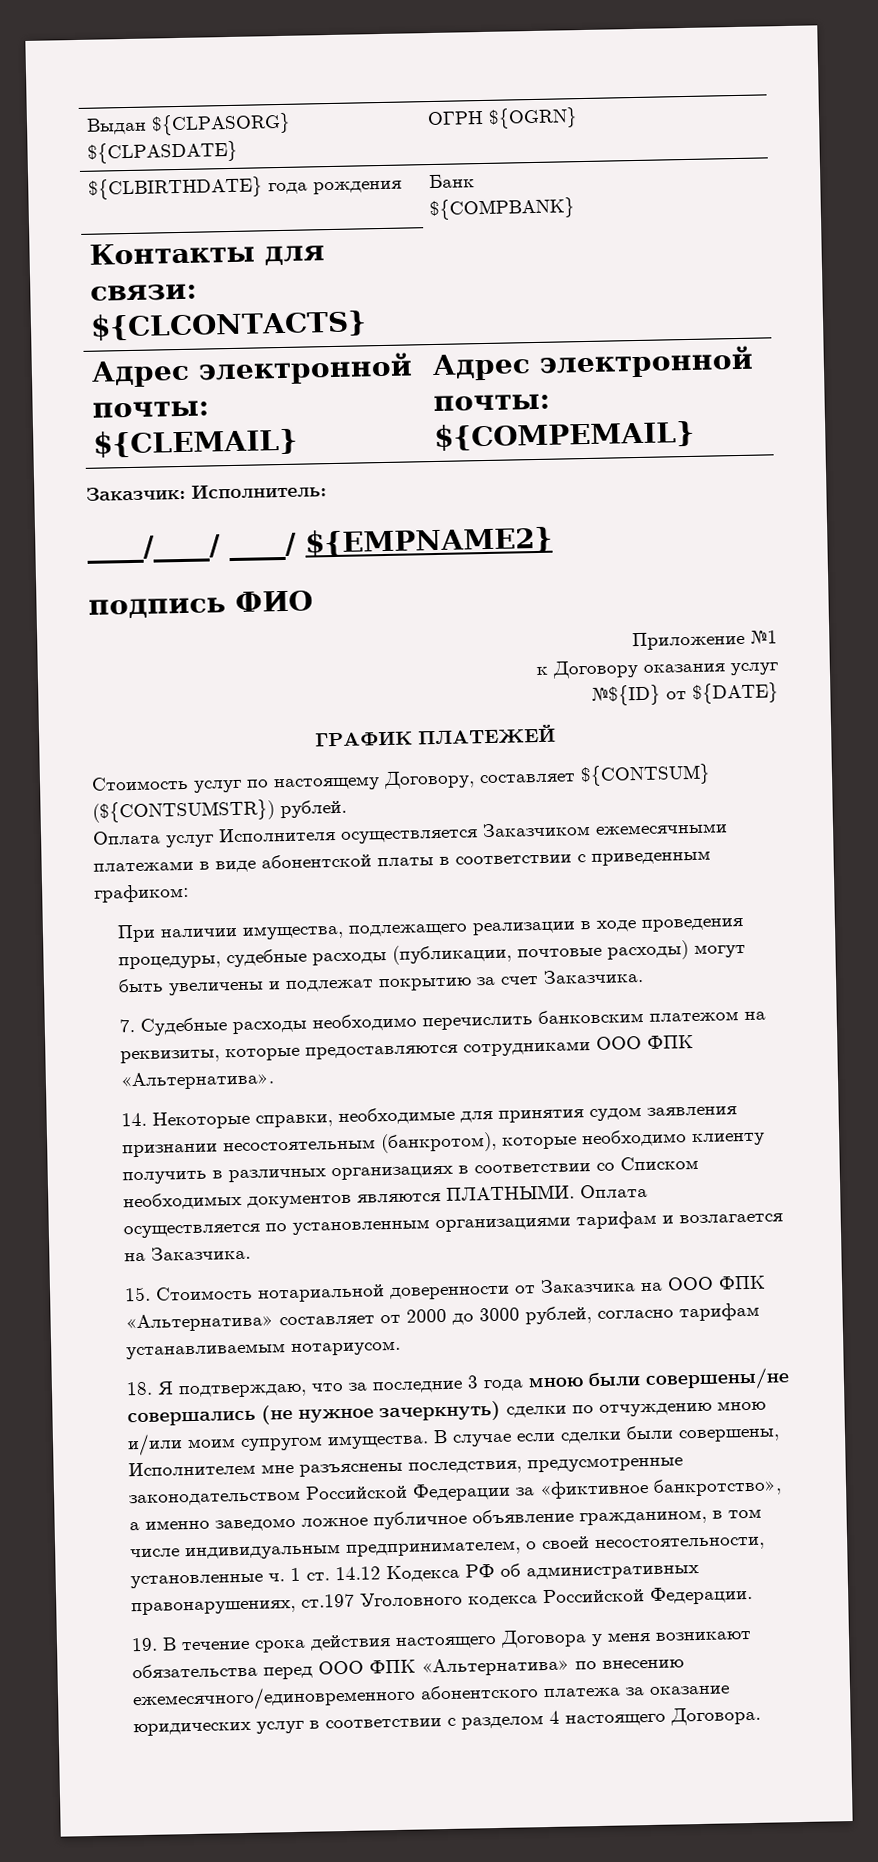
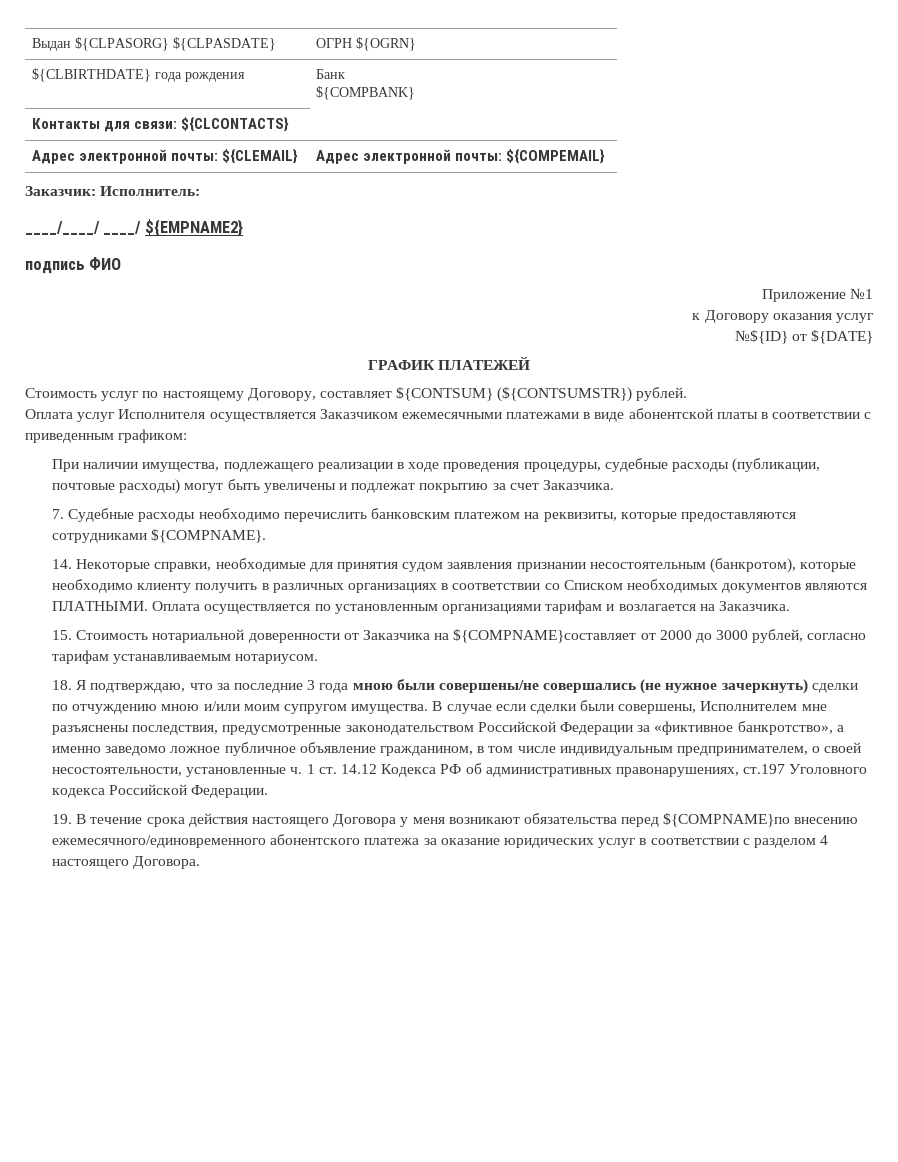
- 7. Судебные расходы необходимо перечислить банковским платежом на реквизиты, которые предоставляются сотрудниками ООО ФПК «Альтернатива».
+ 7. Судебные расходы необходимо перечислить банковским платежом на реквизиты, которые предоставляются сотрудниками ${COMPNAME}.
- 15. Стоимость нотариальной доверенности от Заказчика на ООО ФПК «Альтернатива» составляет от 2000 до 3000 рублей, согласно тарифам устанавливаемым нотариусом.
+ 15. Стоимость нотариальной доверенности от Заказчика на ${COMPNAME}составляет от 2000 до 3000 рублей, согласно тарифам устанавливаемым нотариусом.
- 19. В течение срока действия настоящего Договора у меня возникают обязательства перед ООО ФПК «Альтернатива» по внесению ежемесячного/единовременного абонентского платежа за оказание юридических услуг в соответствии с разделом 4 настоящего Договора.
+ 19. В течение срока действия настоящего Договора у меня возникают обязательства перед ${COMPNAME}по внесению ежемесячного/единовременного абонентского платежа за оказание юридических услуг в соответствии с разделом 4 настоящего Договора.

